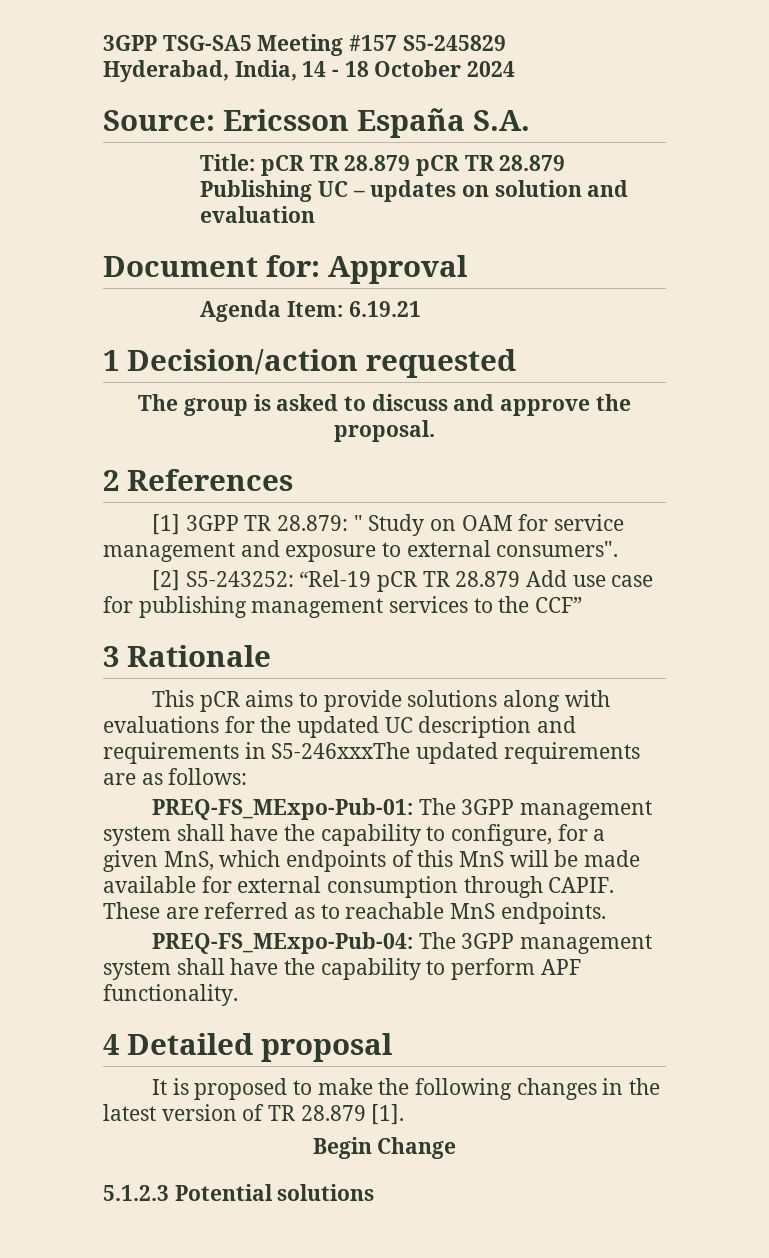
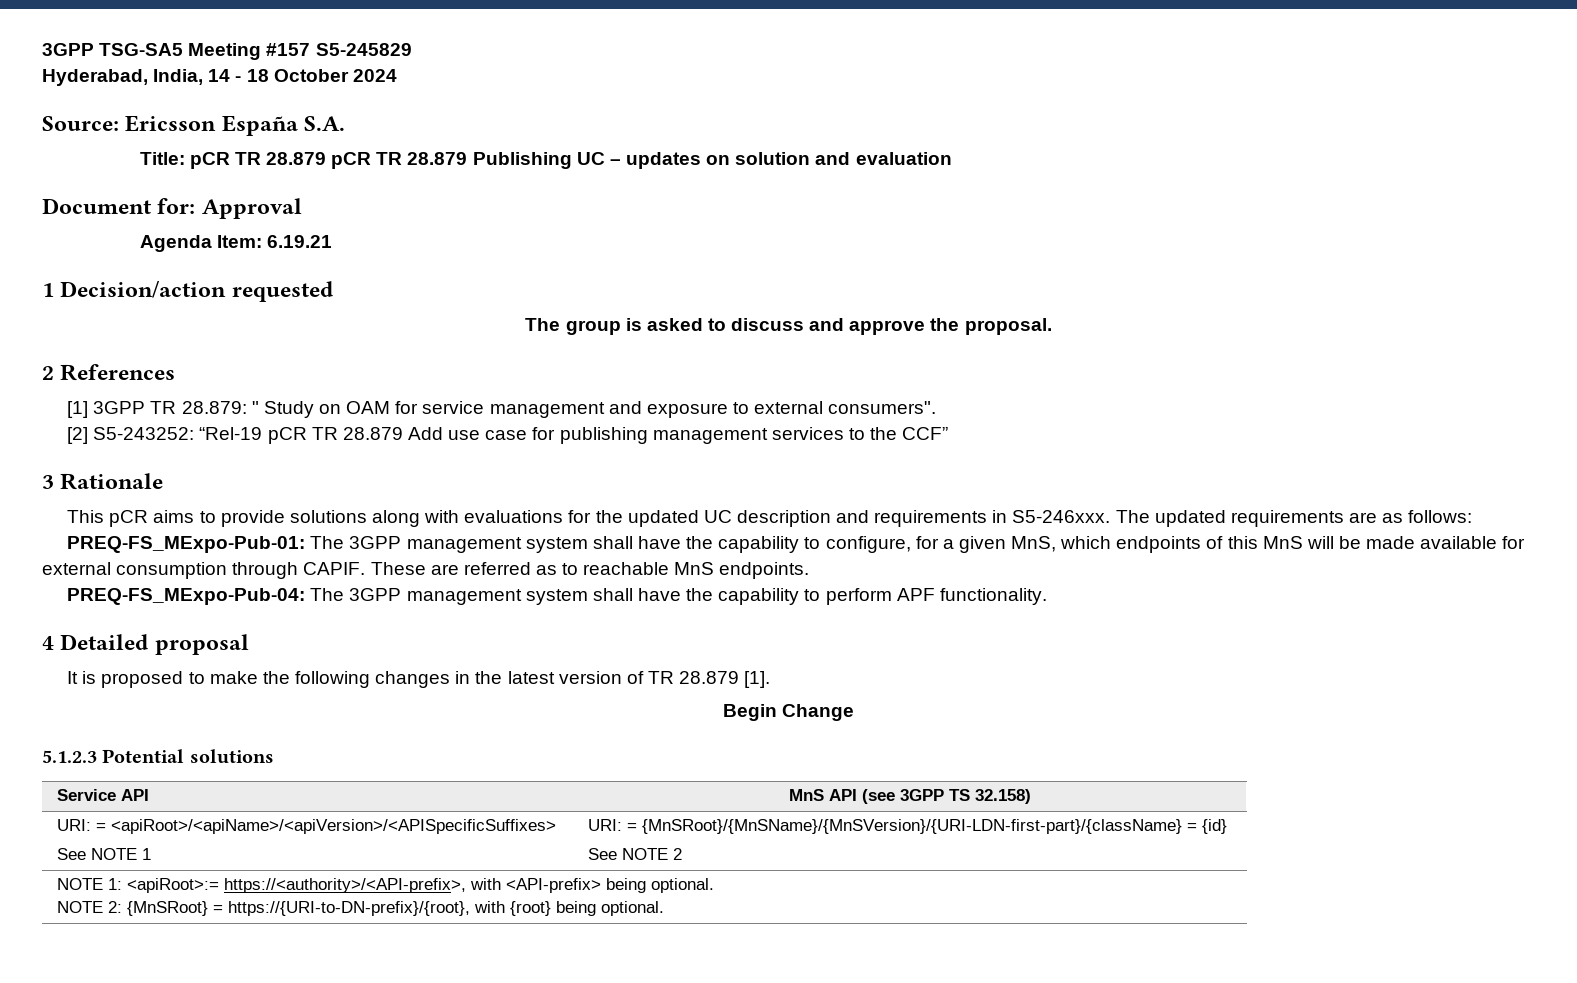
- This pCR aims to provide solutions along with evaluations for the updated UC description and requirements in S5-246xxxThe updated requirements are as follows:
+ This pCR aims to provide solutions along with evaluations for the updated UC description and requirements in S5-246xxx. The updated requirements are as follows:
+ Service API | MnS API (see 3GPP TS 32.158)
+ URI: = <apiRoot>/<apiName>/<apiVersion>/<APISpecificSuffixes>
+ See NOTE 1 | URI: = {MnSRoot}/{MnSName}/{MnSVersion}/{URI-LDN-first-part}/{className} = {id}
+ See NOTE 2
+ NOTE 1: <apiRoot>:= https://<authority>/<API-prefix>, with <API-prefix> being optional.
+ NOTE 2: {MnSRoot} = https://{URI-to-DN-prefix}/{root}, with {root} being optional.

